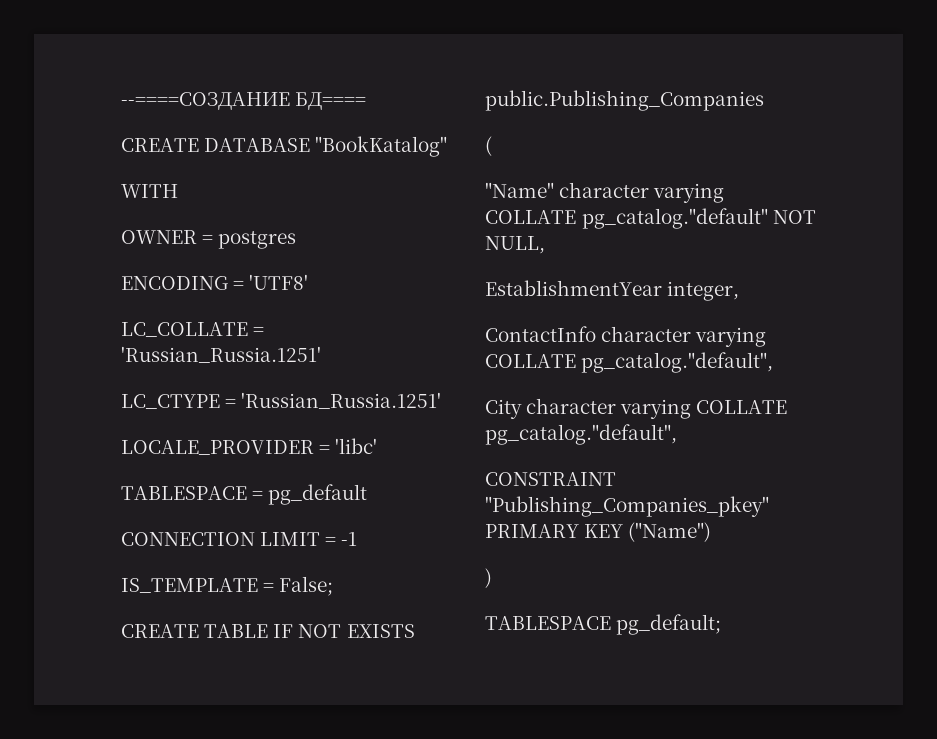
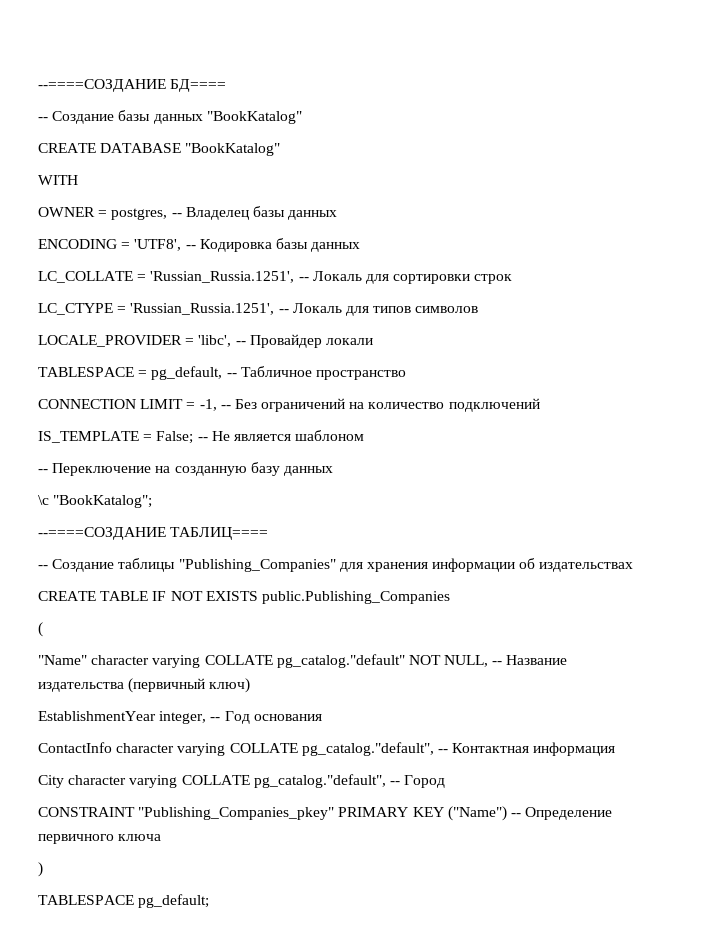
+ -- Создание базы данных "BookKatalog"
- OWNER = postgres
- ENCODING = 'UTF8'
- LC_COLLATE = 'Russian_Russia.1251'
- LC_CTYPE = 'Russian_Russia.1251'
- LOCALE_PROVIDER = 'libc'
- TABLESPACE = pg_default
- CONNECTION LIMIT = -1
- IS_TEMPLATE = False;
+ OWNER = postgres, -- Владелец базы данных
+ ENCODING = 'UTF8', -- Кодировка базы данных
+ LC_COLLATE = 'Russian_Russia.1251', -- Локаль для сортировки строк
+ LC_CTYPE = 'Russian_Russia.1251', -- Локаль для типов символов
+ LOCALE_PROVIDER = 'libc', -- Провайдер локали
+ TABLESPACE = pg_default, -- Табличное пространство
+ CONNECTION LIMIT = -1, -- Без ограничений на количество подключений
+ IS_TEMPLATE = False; -- Не является шаблоном
+ -- Переключение на созданную базу данных
+ \c "BookKatalog";
+ --====СОЗДАНИЕ ТАБЛИЦ====
+ -- Создание таблицы "Publishing_Companies" для хранения информации об издательствах
- "Name" character varying COLLATE pg_catalog."default" NOT NULL,
+ "Name" character varying COLLATE pg_catalog."default" NOT NULL, -- Название издательства (первичный ключ)
- EstablishmentYear integer,
+ EstablishmentYear integer, -- Год основания
- ContactInfo character varying COLLATE pg_catalog."default",
+ ContactInfo character varying COLLATE pg_catalog."default", -- Контактная информация
- City character varying COLLATE pg_catalog."default",
+ City character varying COLLATE pg_catalog."default", -- Город
- CONSTRAINT "Publishing_Companies_pkey" PRIMARY KEY ("Name")
+ CONSTRAINT "Publishing_Companies_pkey" PRIMARY KEY ("Name") -- Определение первичного ключа

